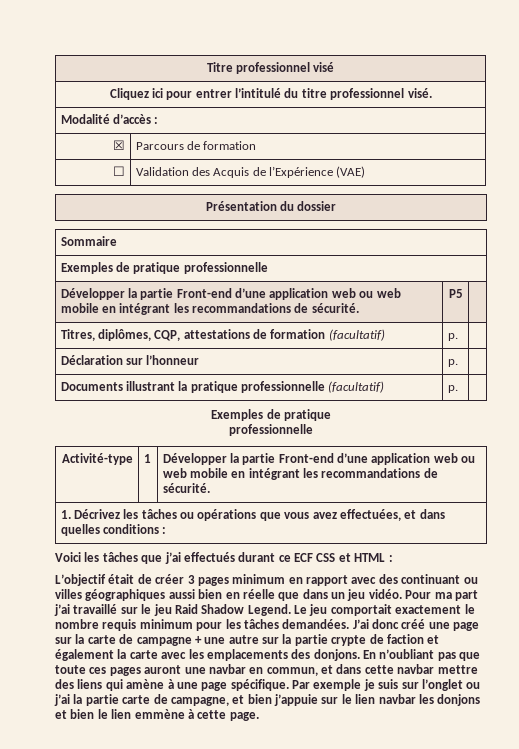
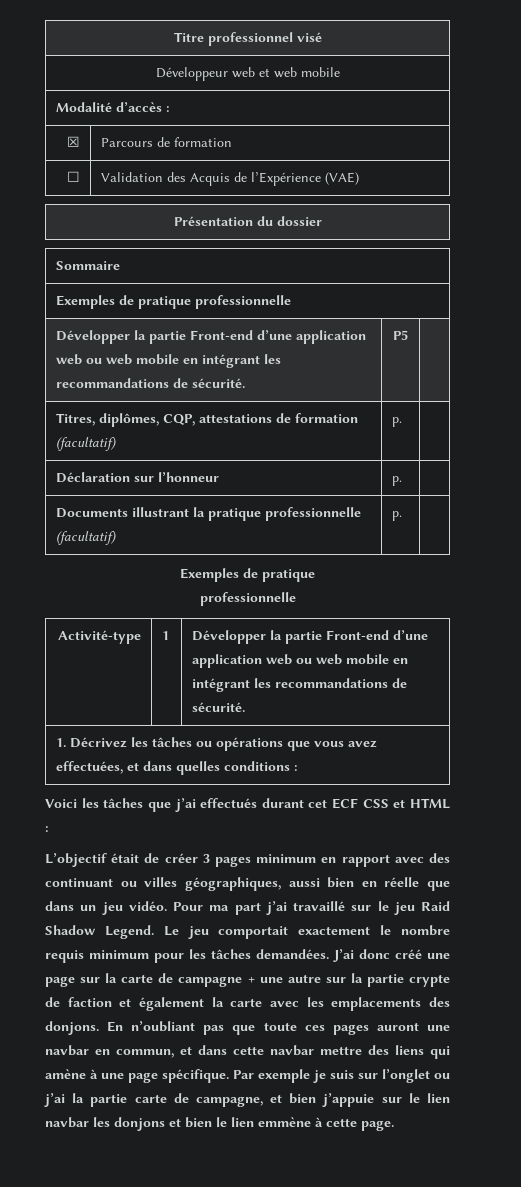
- Cliquez ici pour entrer l’intitulé du titre professionnel visé.
+ Développeur web et web mobile
- Voici les tâches que j’ai effectués durant ce ECF CSS et HTML :
+ Voici les tâches que j’ai effectués durant cet ECF CSS et HTML :
- L’objectif était de créer 3 pages minimum en rapport avec des continuant ou villes géographiques aussi bien en réelle que dans un jeu vidéo.
+ L’objectif était de créer 3 pages minimum en rapport avec des continuant ou villes géographiques, aussi bien en réelle que dans un jeu vidéo.

